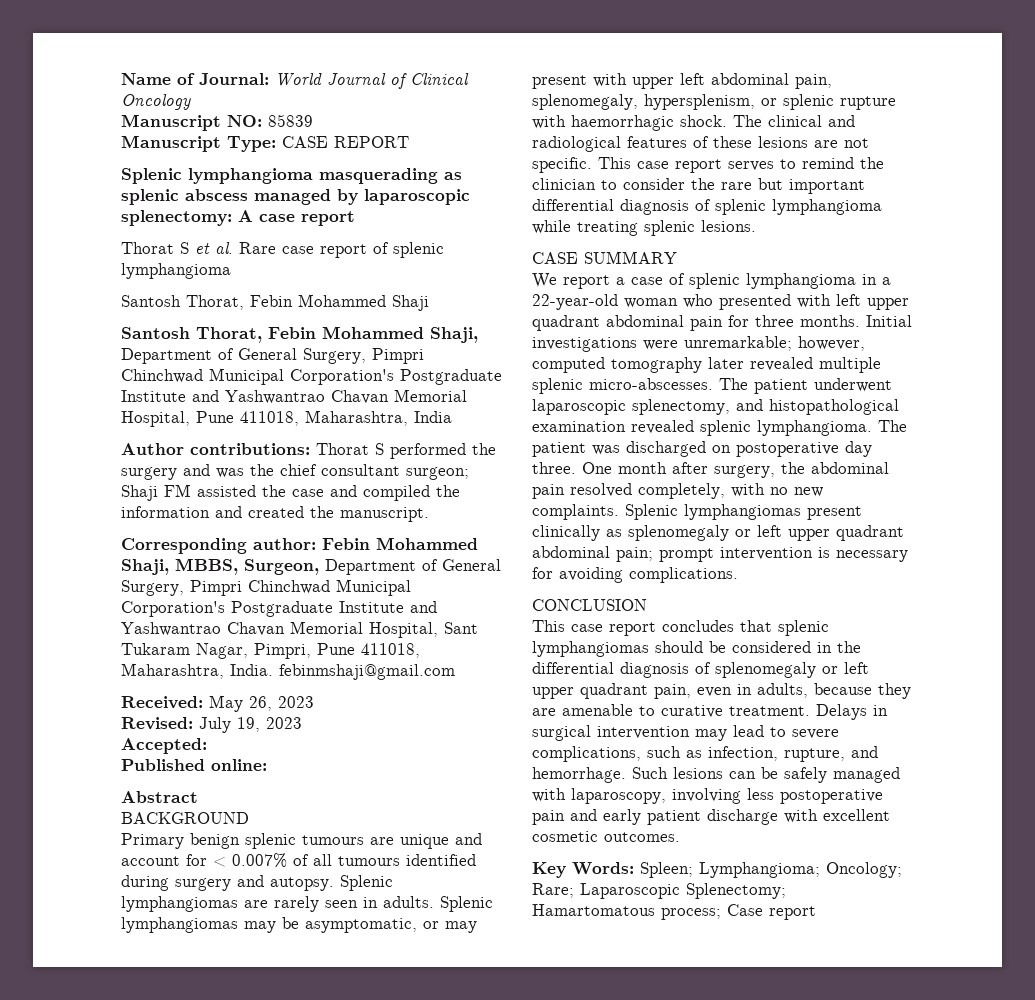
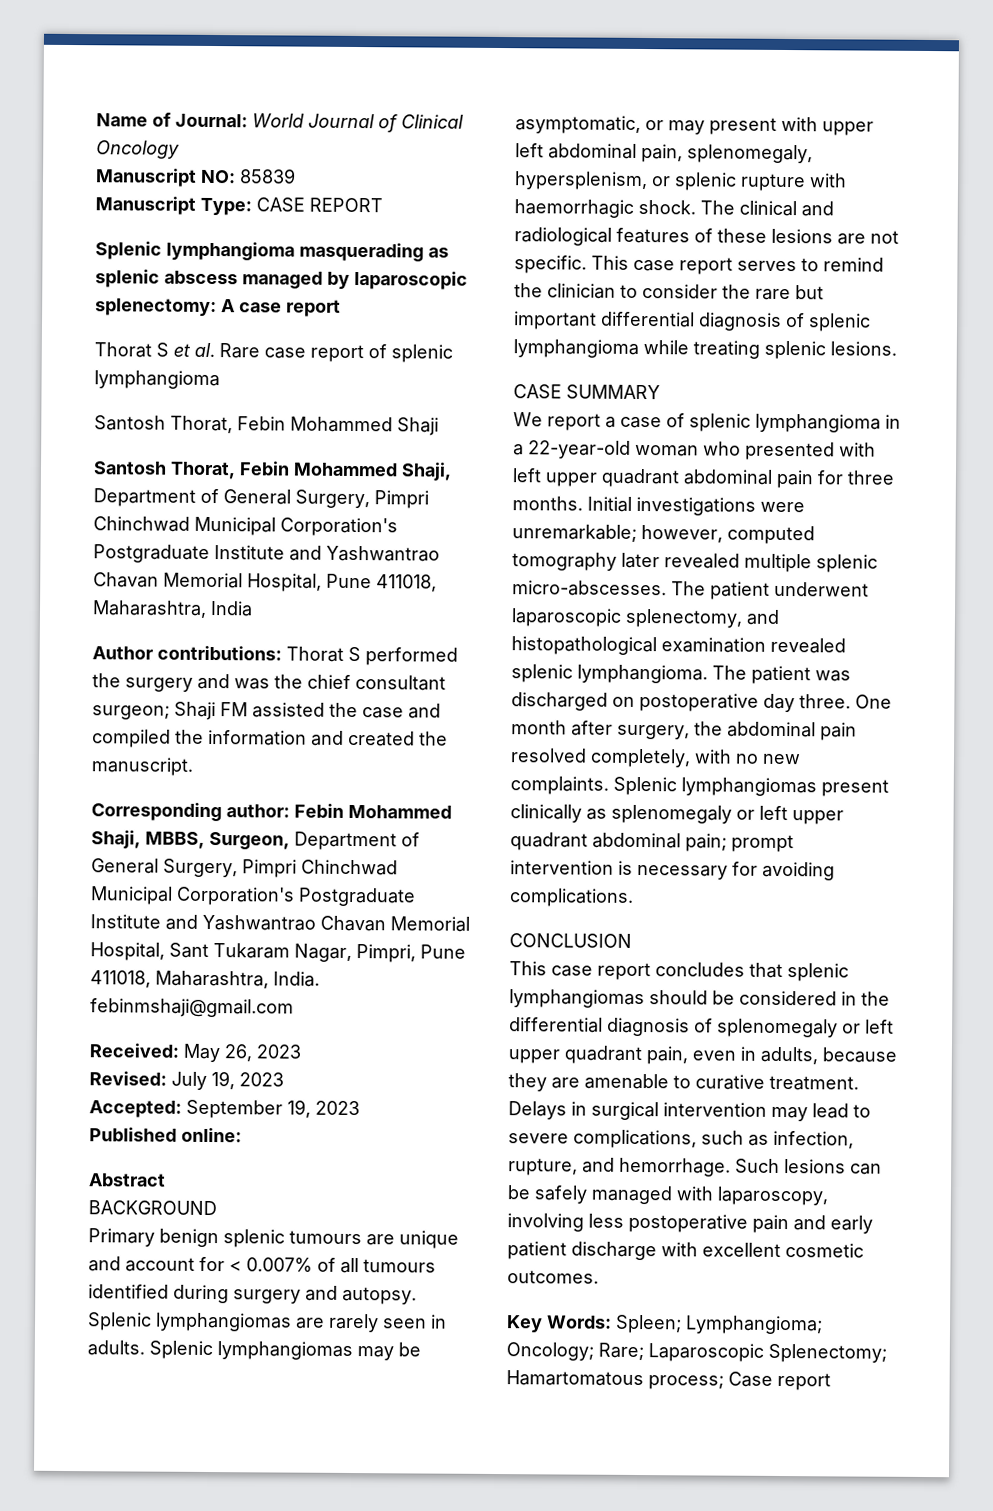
- Accepted:
+ Accepted: September 19, 2023

